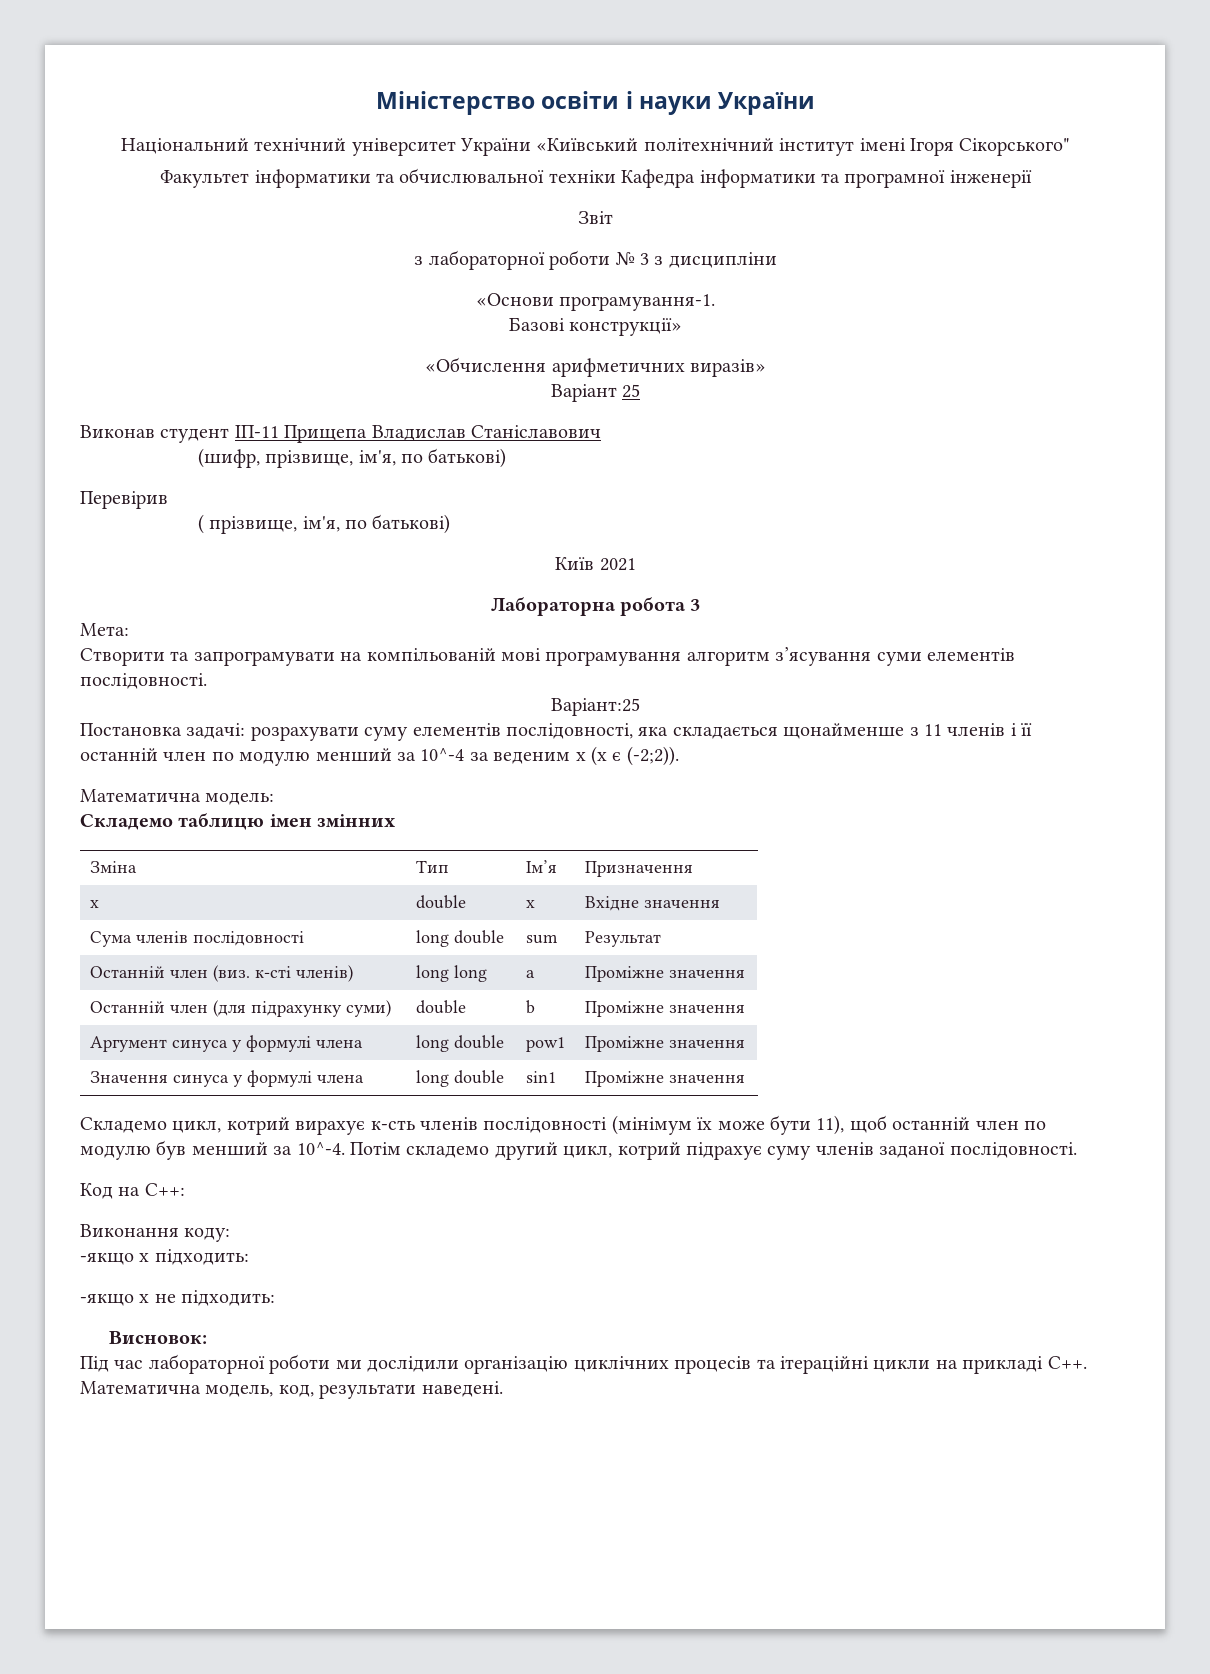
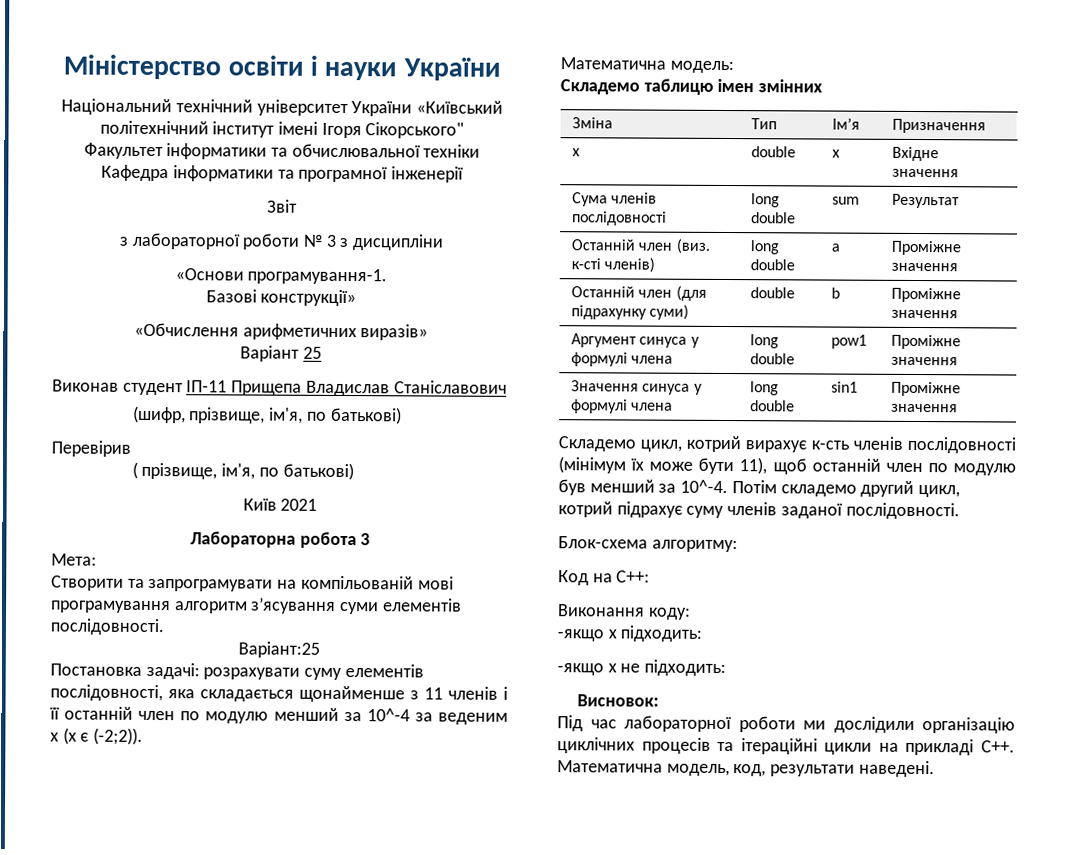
- Останній член (виз. к-сті членів) | long long | a | Проміжне значення
+ Останній член (виз. к-сті членів) | long double | a | Проміжне значення
+ Блок-схема алгоритму:

